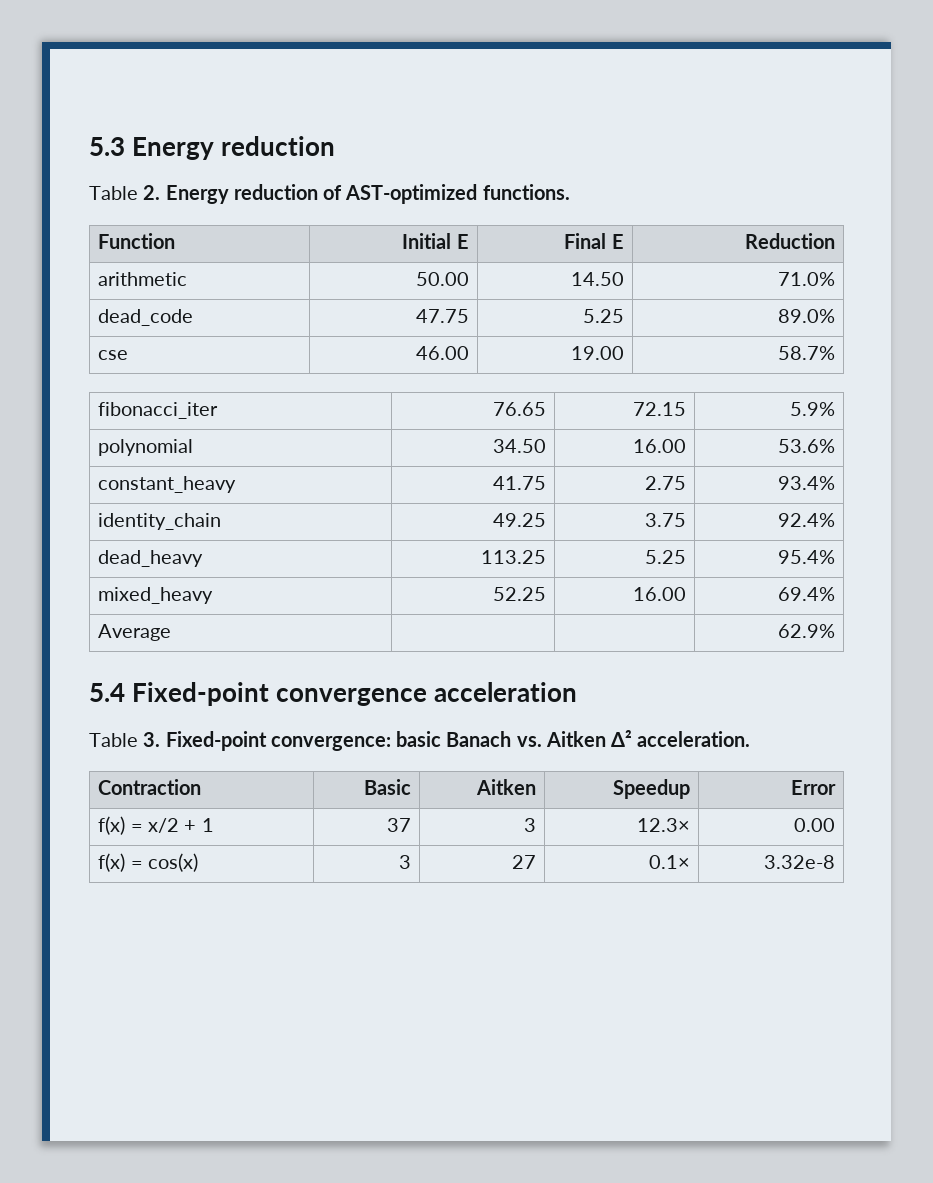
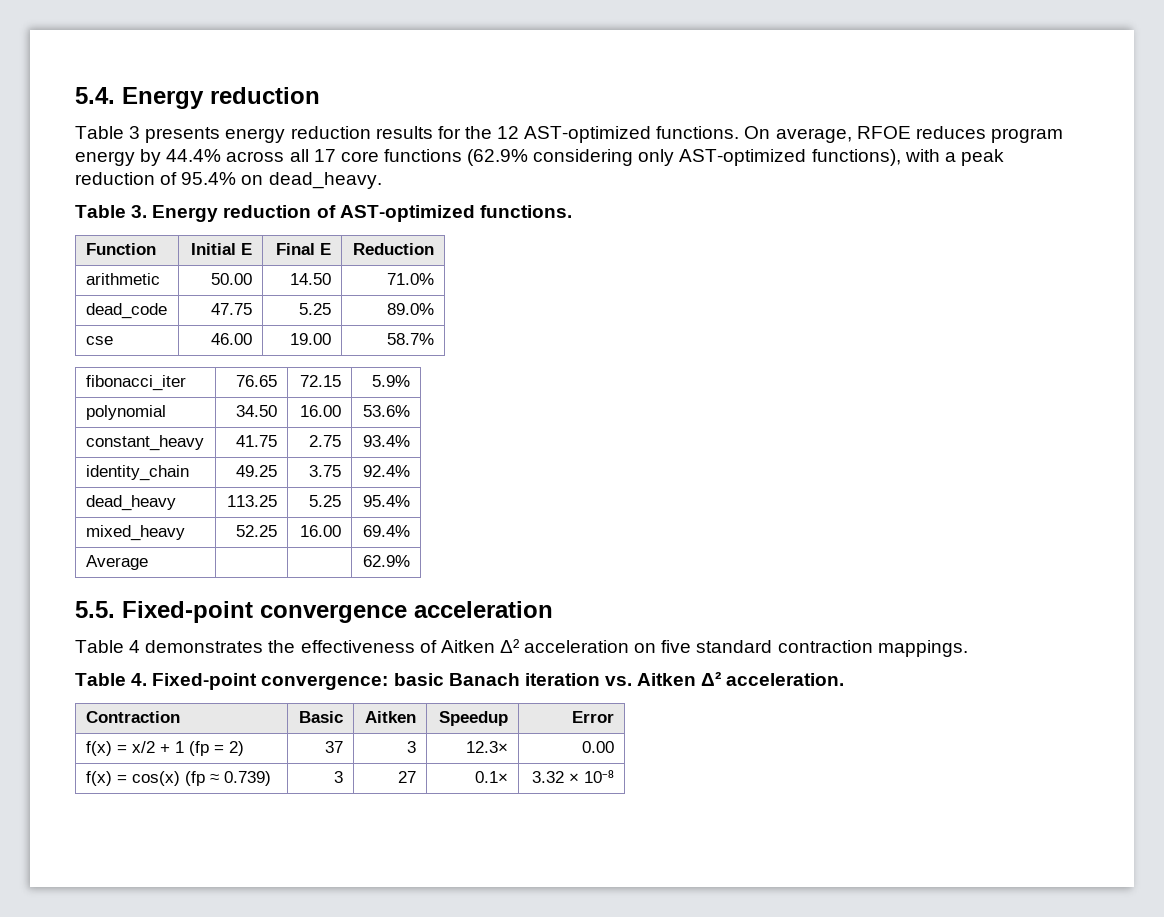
- 5.3 Energy reduction
+ 5.4. Energy reduction
- Table 2. Energy reduction of AST-optimized functions.
+ Table 3 presents energy reduction results for the 12 AST-optimized functions. On average, RFOE reduces program energy by 44.4% across all 17 core functions (62.9% considering only AST-optimized functions), with a peak reduction of 95.4% on dead_heavy.
+ Table 3. Energy reduction of AST-optimized functions.
- 5.4 Fixed-point convergence acceleration
+ 5.5. Fixed-point convergence acceleration
- Table 3. Fixed-point convergence: basic Banach vs. Aitken Δ² acceleration.
+ Table 4 demonstrates the effectiveness of Aitken Δ² acceleration on five standard contraction mappings.
+ Table 4. Fixed-point convergence: basic Banach iteration vs. Aitken Δ² acceleration.
- f(x) = x/2 + 1 | 37 | 3 | 12.3× | 0.00
+ f(x) = x/2 + 1 (fp = 2) | 37 | 3 | 12.3× | 0.00
- f(x) = cos(x) | 3 | 27 | 0.1× | 3.32e-8
+ f(x) = cos(x) (fp ≈ 0.739) | 3 | 27 | 0.1× | 3.32 × 10⁻⁸

